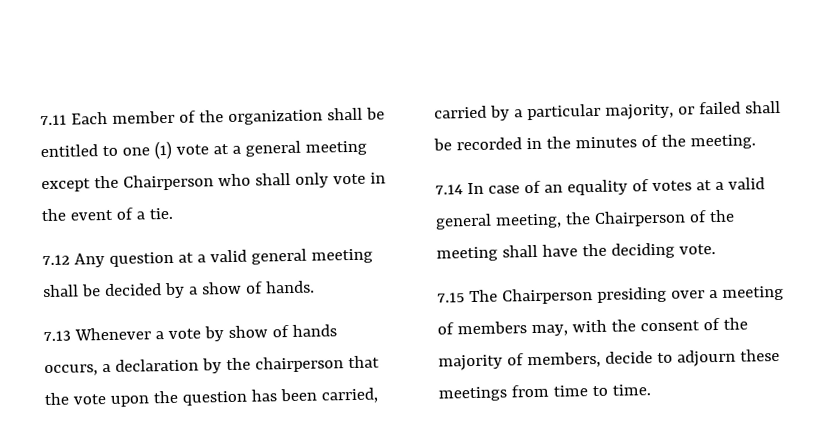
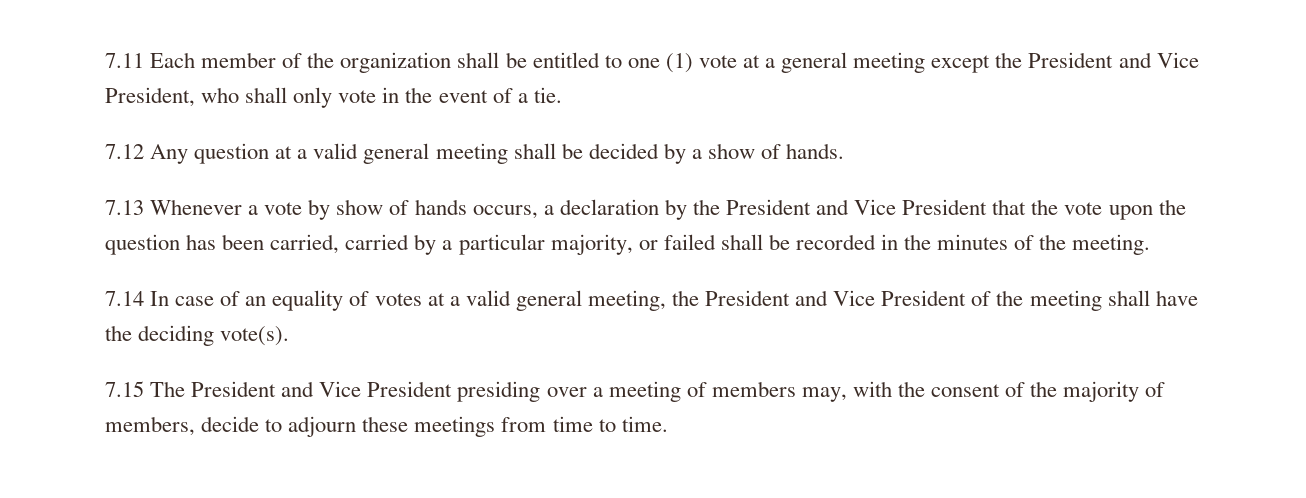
- 7.11 Each member of the organization shall be entitled to one (1) vote at a general meeting except the Chairperson who shall only vote in the event of a tie.
+ 7.11 Each member of the organization shall be entitled to one (1) vote at a general meeting except the President and Vice President, who shall only vote in the event of a tie.
- 7.13 Whenever a vote by show of hands occurs, a declaration by the chairperson that the vote upon the question has been carried, carried by a particular majority, or failed shall be recorded in the minutes of the meeting.
+ 7.13 Whenever a vote by show of hands occurs, a declaration by the President and Vice President that the vote upon the question has been carried, carried by a particular majority, or failed shall be recorded in the minutes of the meeting.
- 7.14 In case of an equality of votes at a valid general meeting, the Chairperson of the meeting shall have the deciding vote.
+ 7.14 In case of an equality of votes at a valid general meeting, the President and Vice President of the meeting shall have the deciding vote(s).
- 7.15 The Chairperson presiding over a meeting of members may, with the consent of the majority of members, decide to adjourn these meetings from time to time.
+ 7.15 The President and Vice President presiding over a meeting of members may, with the consent of the majority of members, decide to adjourn these meetings from time to time.

